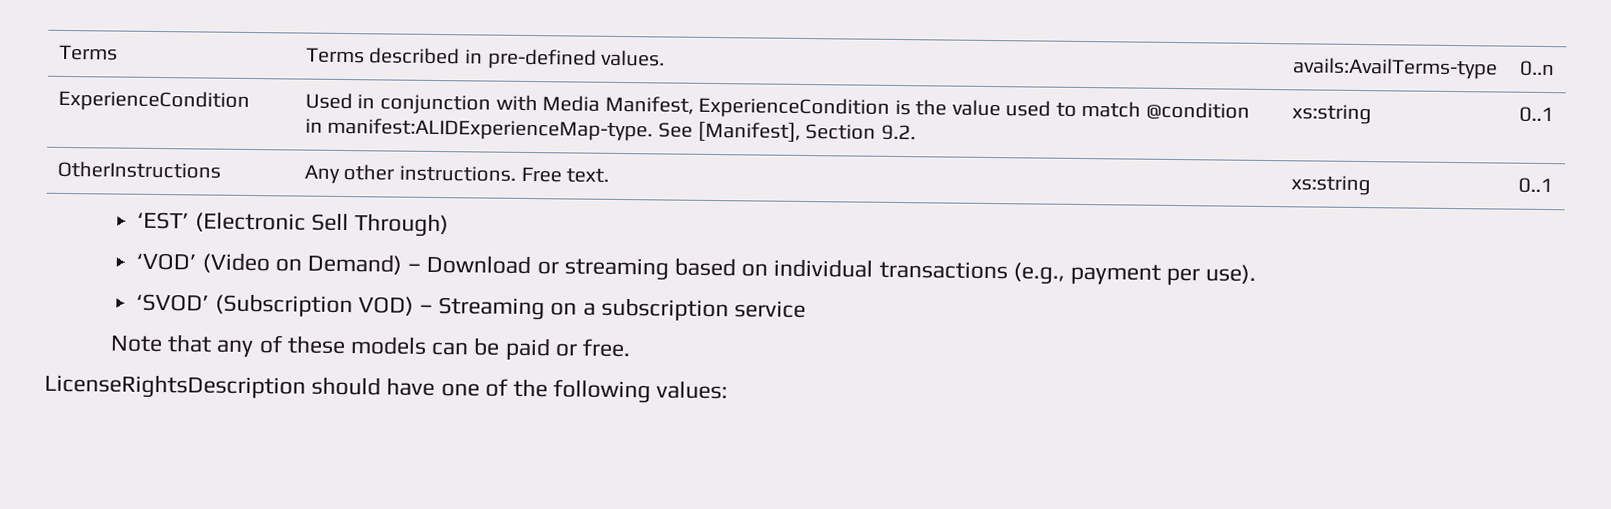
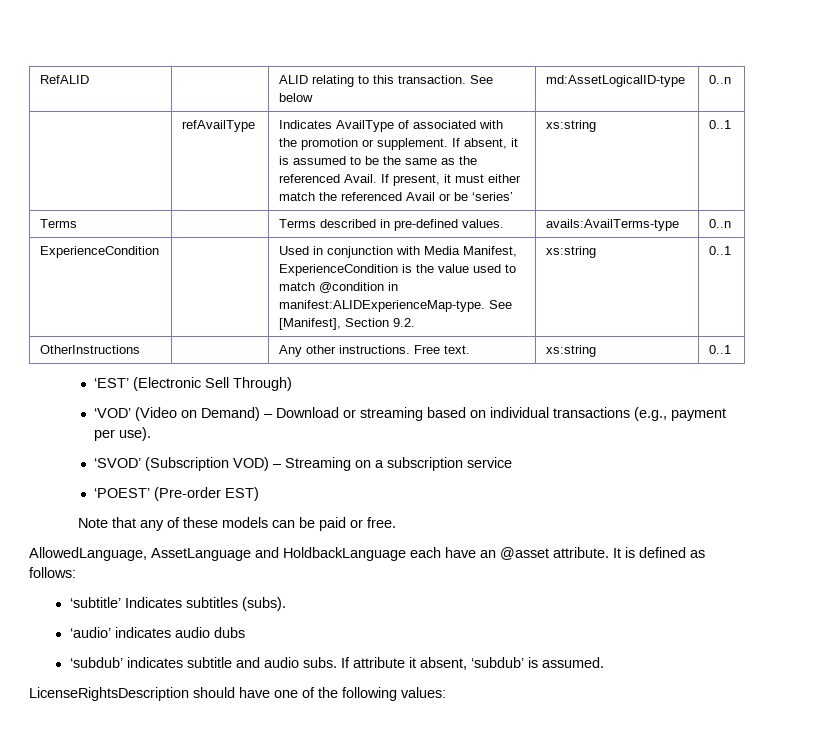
+ RefALID | | ALID relating to this transaction. See below | md:AssetLogicalID-type | 0..n
+ | refAvailType | Indicates AvailType of associated with the promotion or supplement. If absent, it is assumed to be the same as the referenced Avail. If present, it must either match the referenced Avail or be ‘series’ | xs:string | 0..1
+ ‘POEST’ (Pre-order EST)
+ AllowedLanguage, AssetLanguage and HoldbackLanguage each have an @asset attribute. It is defined as follows:
+ ‘subtitle’ Indicates subtitles (subs).
+ ‘audio’ indicates audio dubs
+ ‘subdub’ indicates subtitle and audio subs. If attribute it absent, ‘subdub’ is assumed.

